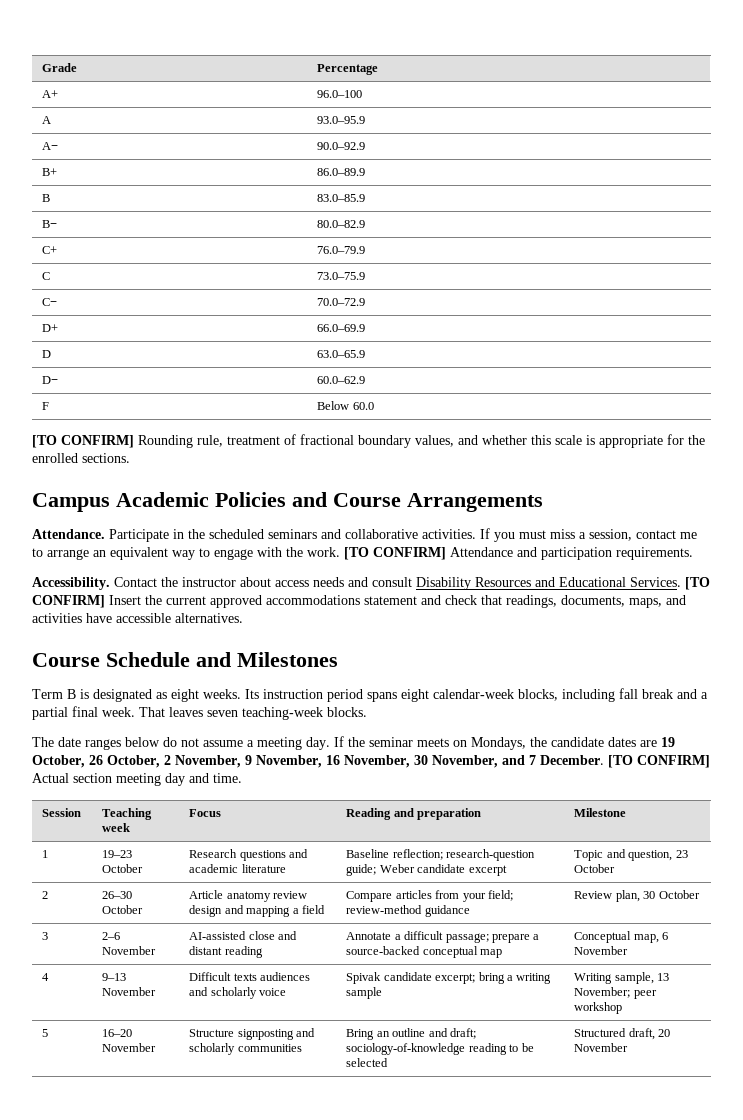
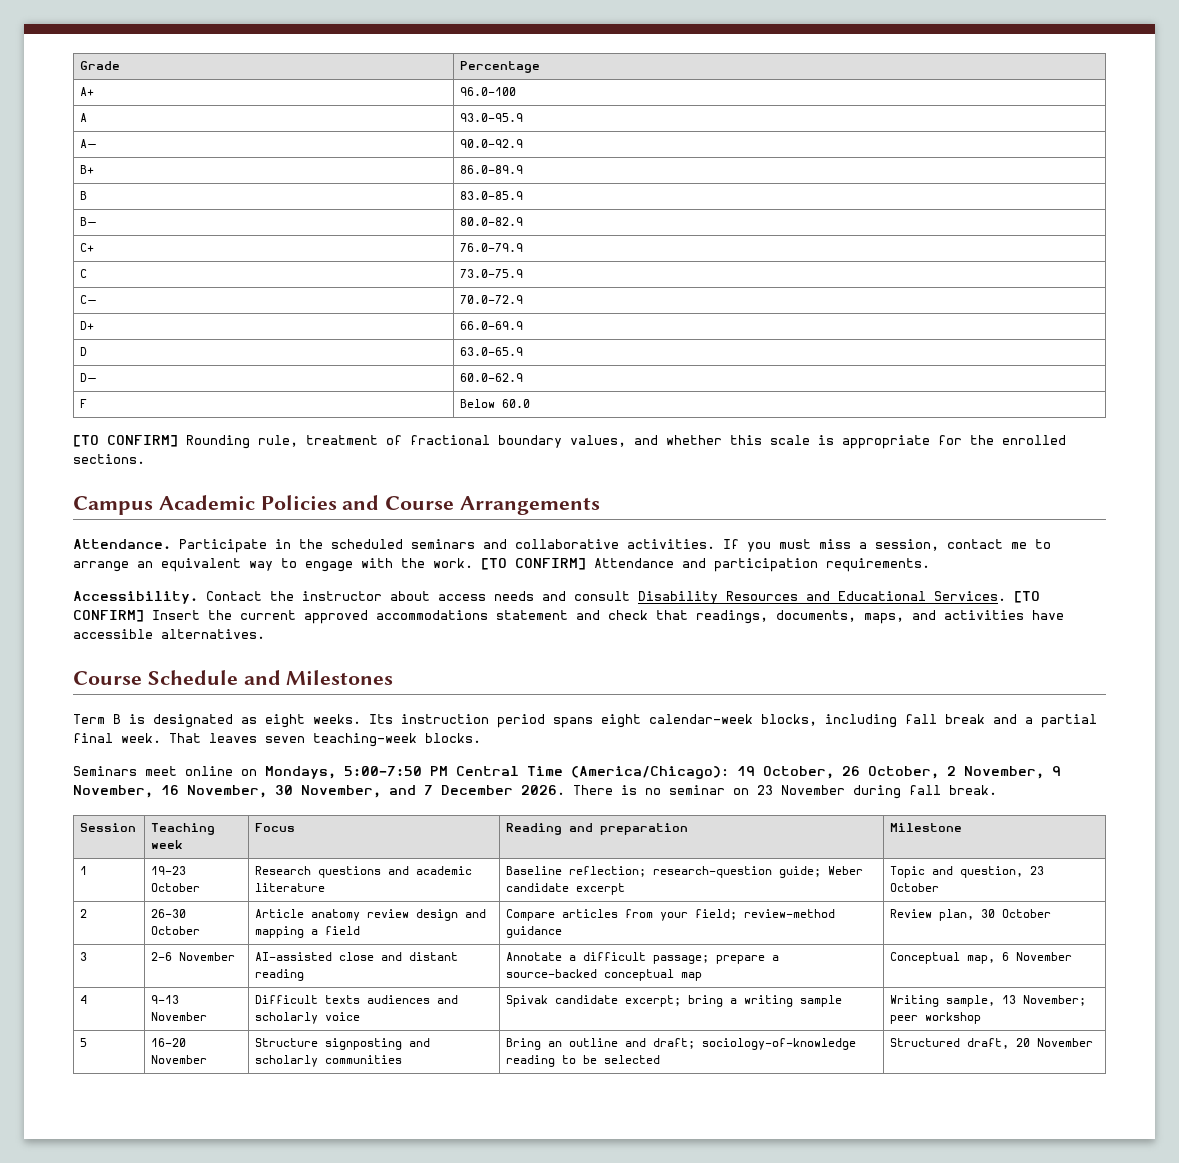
- The date ranges below do not assume a meeting day. If the seminar meets on Mondays, the candidate dates are 19 October, 26 October, 2 November, 9 November, 16 November, 30 November, and 7 December. [TO CONFIRM] Actual section meeting day and time.
+ Seminars meet online on Mondays, 5:00–7:50 PM Central Time (America/Chicago): 19 October, 26 October, 2 November, 9 November, 16 November, 30 November, and 7 December 2026. There is no seminar on 23 November during fall break.

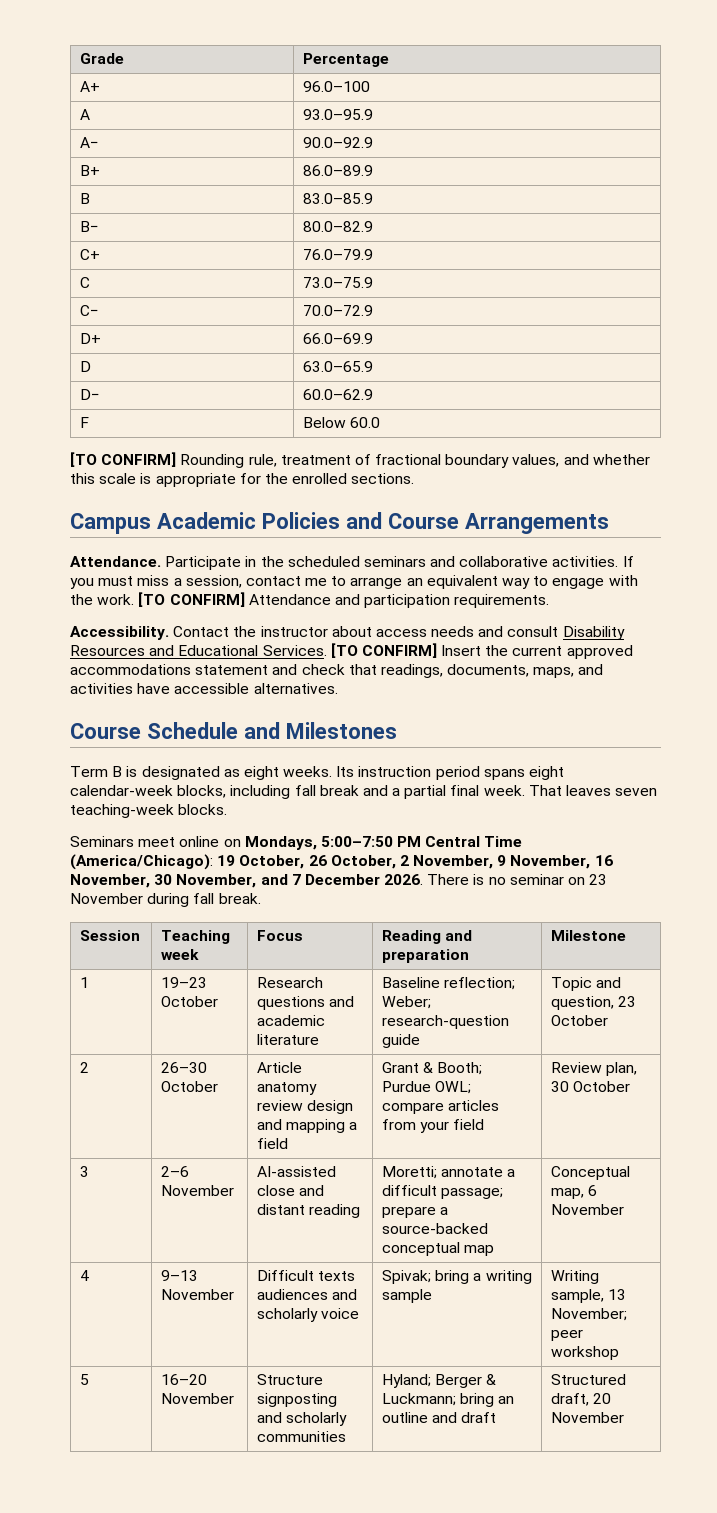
- 1 | 19–23 October | Research questions and academic literature | Baseline reflection; research-question guide; Weber candidate excerpt | Topic and question, 23 October
+ 1 | 19–23 October | Research questions and academic literature | Baseline reflection; Weber; research-question guide | Topic and question, 23 October
- 2 | 26–30 October | Article anatomy review design and mapping a field | Compare articles from your field; review-method guidance | Review plan, 30 October
+ 2 | 26–30 October | Article anatomy review design and mapping a field | Grant & Booth; Purdue OWL; compare articles from your field | Review plan, 30 October
- 3 | 2–6 November | AI-assisted close and distant reading | Annotate a difficult passage; prepare a source-backed conceptual map | Conceptual map, 6 November
+ 3 | 2–6 November | AI-assisted close and distant reading | Moretti; annotate a difficult passage; prepare a source-backed conceptual map | Conceptual map, 6 November
- 4 | 9–13 November | Difficult texts audiences and scholarly voice | Spivak candidate excerpt; bring a writing sample | Writing sample, 13 November; peer workshop
+ 4 | 9–13 November | Difficult texts audiences and scholarly voice | Spivak; bring a writing sample | Writing sample, 13 November; peer workshop
- 5 | 16–20 November | Structure signposting and scholarly communities | Bring an outline and draft; sociology-of-knowledge reading to be selected | Structured draft, 20 November
+ 5 | 16–20 November | Structure signposting and scholarly communities | Hyland; Berger & Luckmann; bring an outline and draft | Structured draft, 20 November

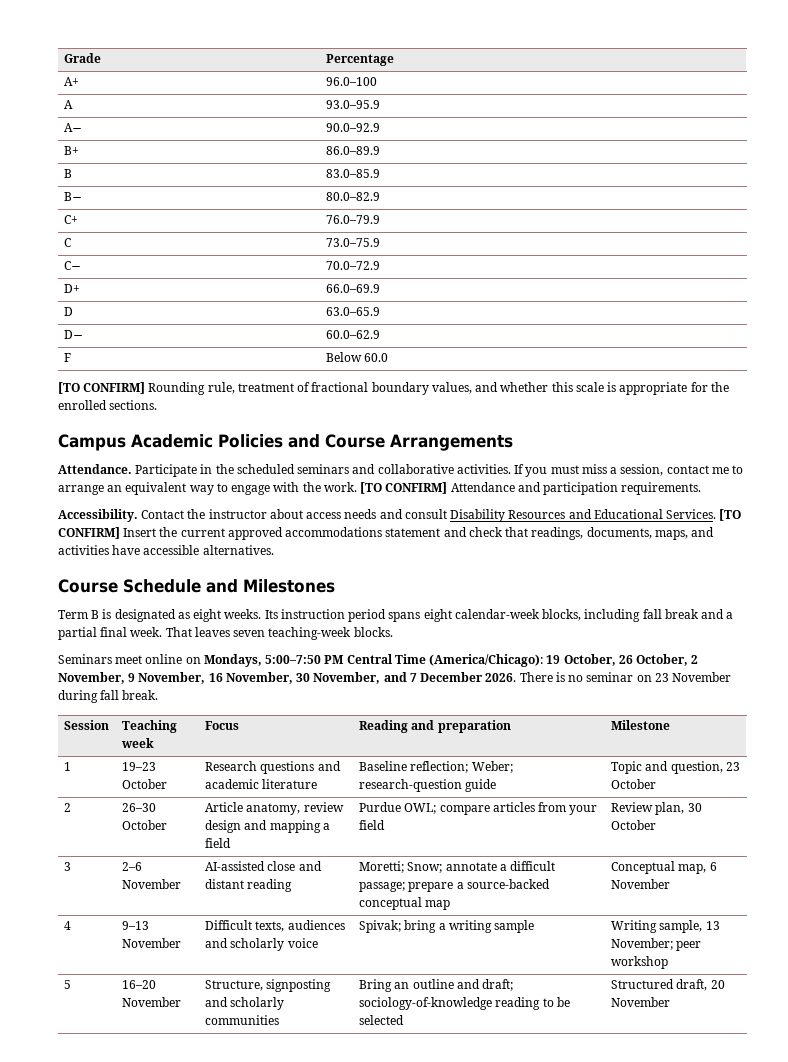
- 2 | 26–30 October | Article anatomy review design and mapping a field | Grant & Booth; Purdue OWL; compare articles from your field | Review plan, 30 October
+ 2 | 26–30 October | Article anatomy, review design and mapping a field | Purdue OWL; compare articles from your field | Review plan, 30 October
- 3 | 2–6 November | AI-assisted close and distant reading | Moretti; annotate a difficult passage; prepare a source-backed conceptual map | Conceptual map, 6 November
+ 3 | 2–6 November | AI-assisted close and distant reading | Moretti; Snow; annotate a difficult passage; prepare a source-backed conceptual map | Conceptual map, 6 November
- 4 | 9–13 November | Difficult texts audiences and scholarly voice | Spivak; bring a writing sample | Writing sample, 13 November; peer workshop
+ 4 | 9–13 November | Difficult texts, audiences and scholarly voice | Spivak; bring a writing sample | Writing sample, 13 November; peer workshop
- 5 | 16–20 November | Structure signposting and scholarly communities | Hyland; Berger & Luckmann; bring an outline and draft | Structured draft, 20 November
+ 5 | 16–20 November | Structure, signposting and scholarly communities | Bring an outline and draft; sociology-of-knowledge reading to be selected | Structured draft, 20 November

